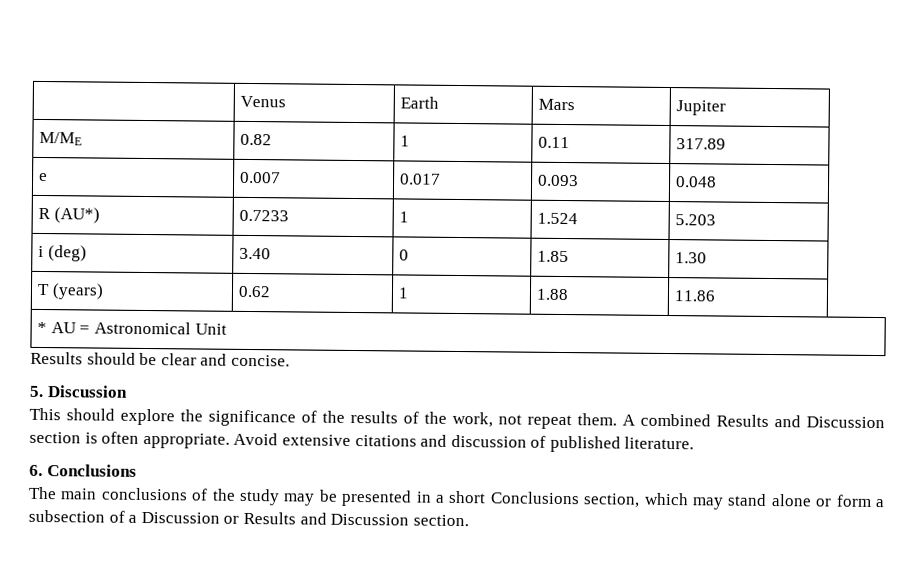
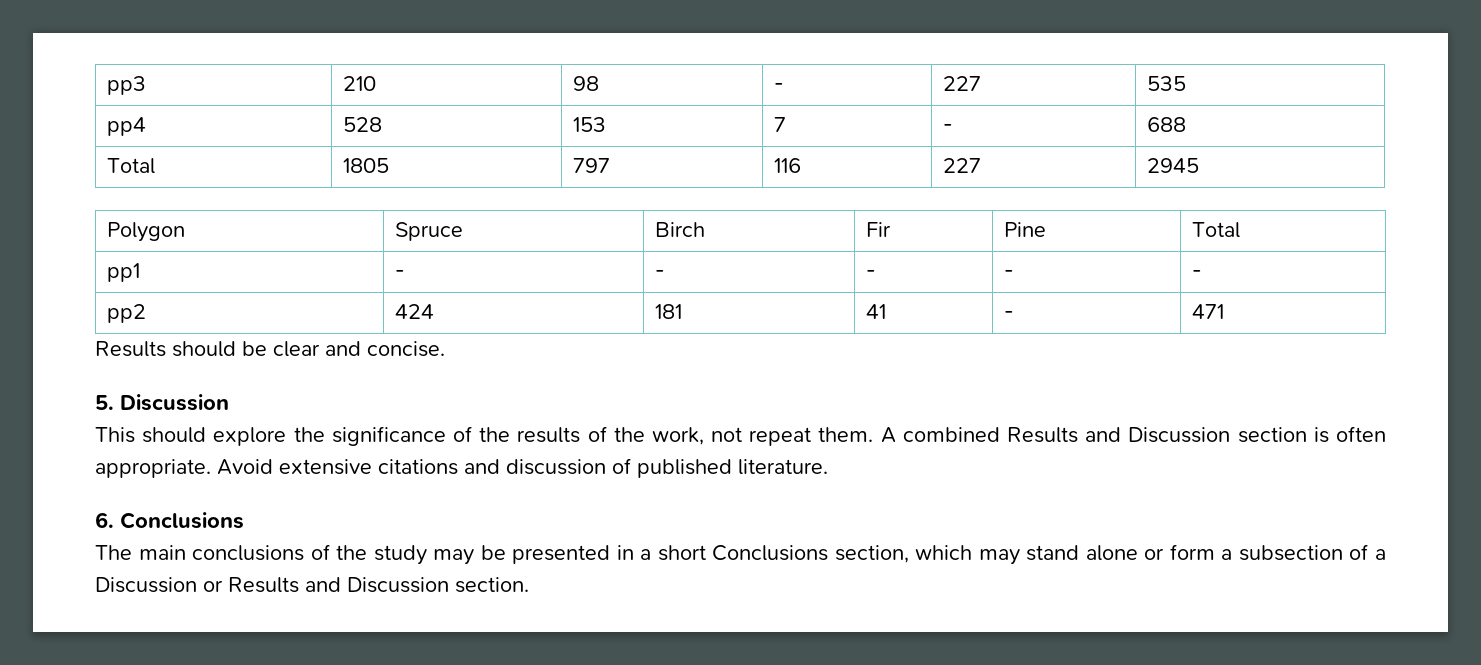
- | Venus | Earth | Mars | Jupiter
- M/ME | 0.82 | 1 | 0.11 | 317.89
- e | 0.007 | 0.017 | 0.093 | 0.048
- R (AU*) | 0.7233 | 1 | 1.524 | 5.203
- i (deg) | 3.40 | 0 | 1.85 | 1.30
- T (years) | 0.62 | 1 | 1.88 | 11.86
- * AU = Astronomical Unit
+ pp3 | 210 | 98 | - | 227 | 535
+ pp4 | 528 | 153 | 7 | - | 688
+ Total | 1805 | 797 | 116 | 227 | 2945
+ Polygon | Spruce | Birch | Fir | Pine | Total
+ pp1 | - | - | - | - | -
+ pp2 | 424 | 181 | 41 | - | 471

